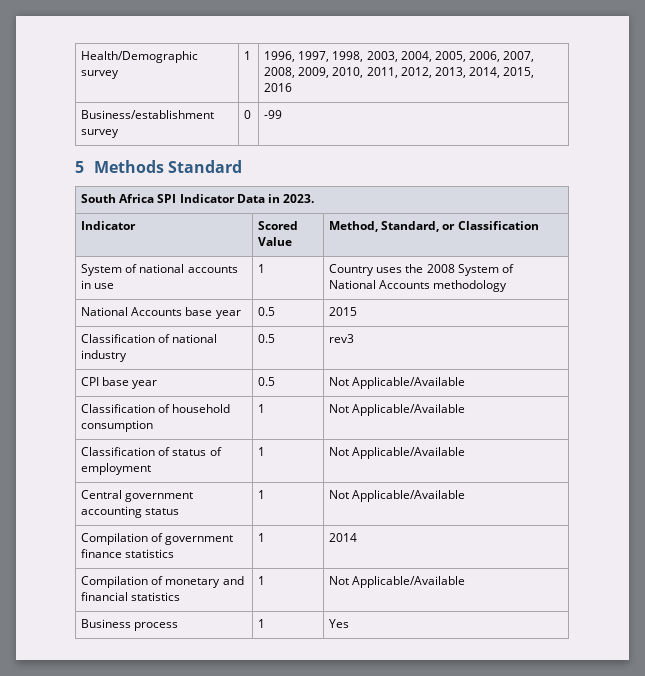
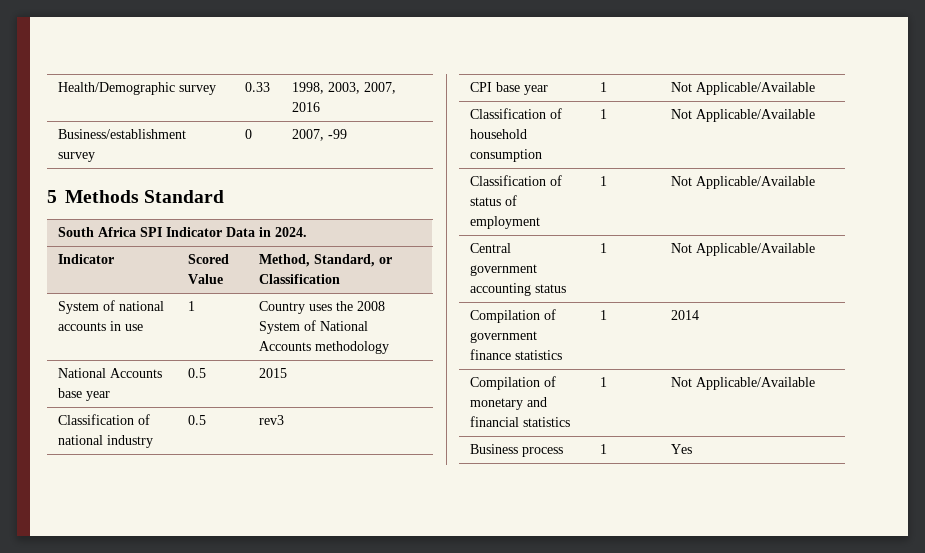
- Health/Demographic survey | 1 | 1996, 1997, 1998, 2003, 2004, 2005, 2006, 2007, 2008, 2009, 2010, 2011, 2012, 2013, 2014, 2015, 2016
+ Health/Demographic survey | 0.33 | 1998, 2003, 2007, 2016
- Business/establishment survey | 0 | -99
+ Business/establishment survey | 0 | 2007, -99
- South Africa SPI Indicator Data in 2023.
+ South Africa SPI Indicator Data in 2024.
- CPI base year | 0.5 | Not Applicable/Available
+ CPI base year | 1 | Not Applicable/Available

